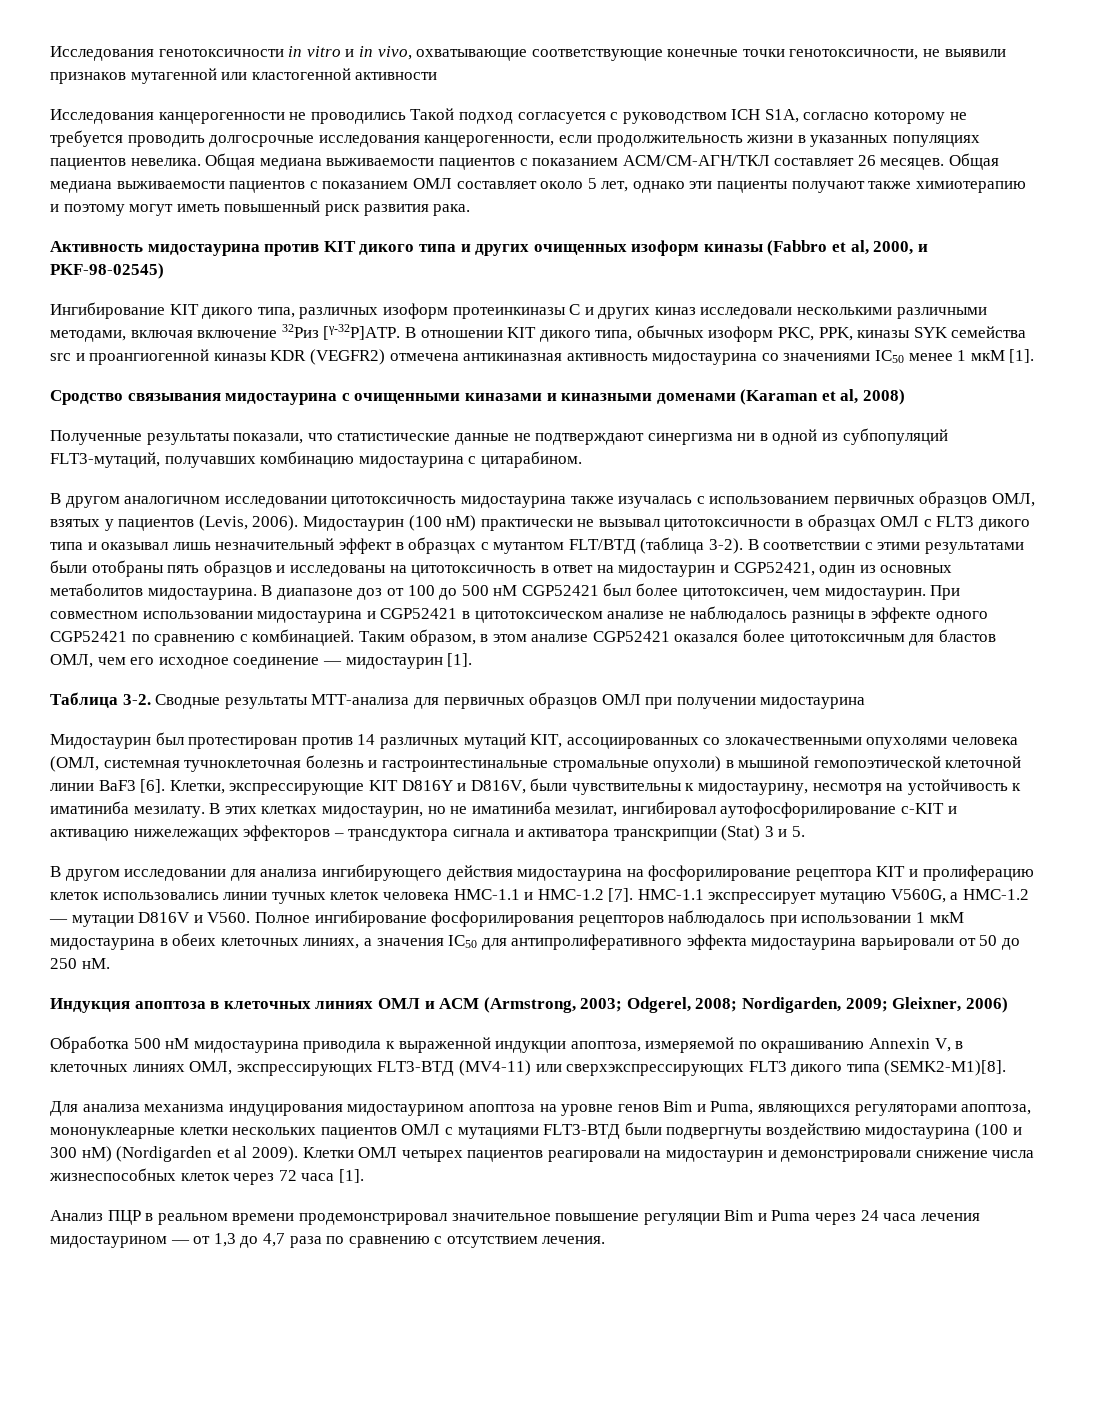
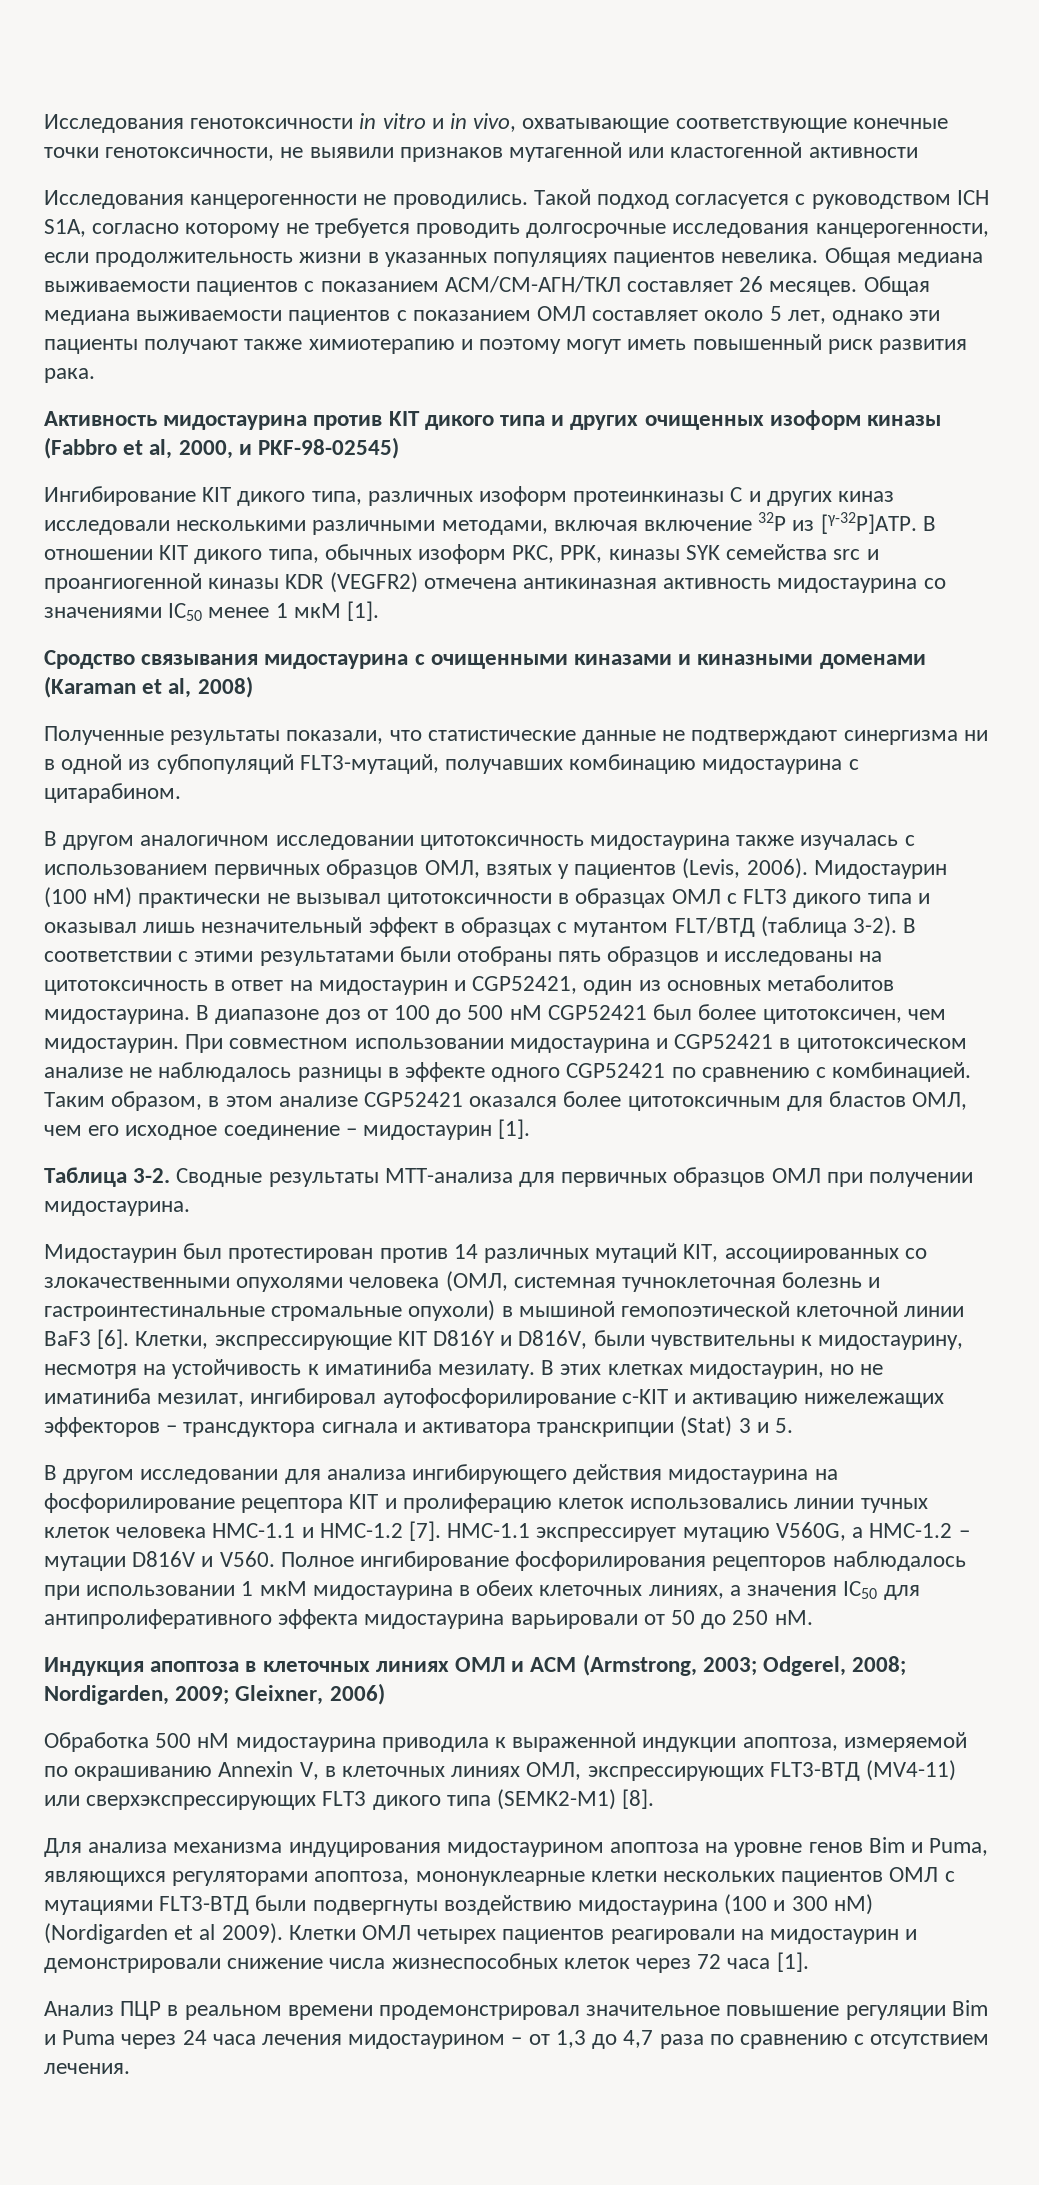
- Исследования канцерогенности не проводились Такой подход согласуется с руководством ICH S1A, согласно которому не требуется проводить долгосрочные исследования канцерогенности, если продолжительность жизни в указанных популяциях пациентов невелика.
+ Исследования канцерогенности не проводились. Такой подход согласуется с руководством ICH S1A, согласно которому не требуется проводить долгосрочные исследования канцерогенности, если продолжительность жизни в указанных популяциях пациентов невелика.
- Ингибирование KIT дикого типа, различных изоформ протеинкиназы С и других киназ исследовали несколькими различными методами, включая включение 32Pиз [γ-32Ρ]ΑΤΡ.
+ Ингибирование KIT дикого типа, различных изоформ протеинкиназы С и других киназ исследовали несколькими различными методами, включая включение 32P из [γ-32Ρ]ΑΤΡ.
- Таким образом, в этом анализе CGP52421 оказался более цитотоксичным для бластов ОМЛ, чем его исходное соединение — мидостаурин [1].
+ Таким образом, в этом анализе CGP52421 оказался более цитотоксичным для бластов ОМЛ, чем его исходное соединение – мидостаурин [1].
- Сводные результаты МТТ-анализа для первичных образцов ОМЛ при получении мидостаурина
+ Сводные результаты МТТ-анализа для первичных образцов ОМЛ при получении мидостаурина.
- HMC-1.1 экспрессирует мутацию V560G, а HMC-1.2 — мутации D816V и V560.
+ HMC-1.1 экспрессирует мутацию V560G, а HMC-1.2 – мутации D816V и V560.
- Обработка 500 нМ мидостаурина приводила к выраженной индукции апоптоза, измеряемой по окрашиванию Annexin V, в клеточных линиях ОМЛ, экспрессирующих FLT3-ВТД (MV4-11) или сверхэкспрессирующих FLT3 дикого типа (SEMK2-M1)[8].
+ Обработка 500 нМ мидостаурина приводила к выраженной индукции апоптоза, измеряемой по окрашиванию Annexin V, в клеточных линиях ОМЛ, экспрессирующих FLT3-ВТД (MV4-11) или сверхэкспрессирующих FLT3 дикого типа (SEMK2-M1) [8].
- Анализ ПЦР в реальном времени продемонстрировал значительное повышение регуляции Bim и Puma через 24 часа лечения мидостаурином — от 1,3 до 4,7 раза по сравнению с отсутствием лечения.
+ Анализ ПЦР в реальном времени продемонстрировал значительное повышение регуляции Bim и Puma через 24 часа лечения мидостаурином – от 1,3 до 4,7 раза по сравнению с отсутствием лечения.

